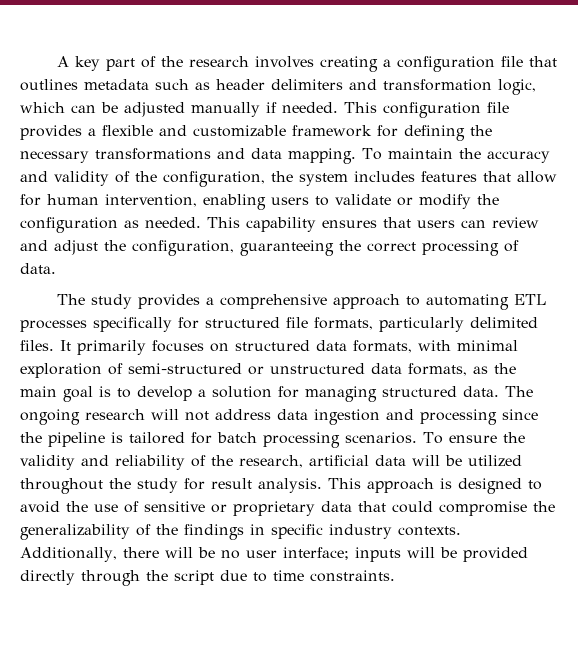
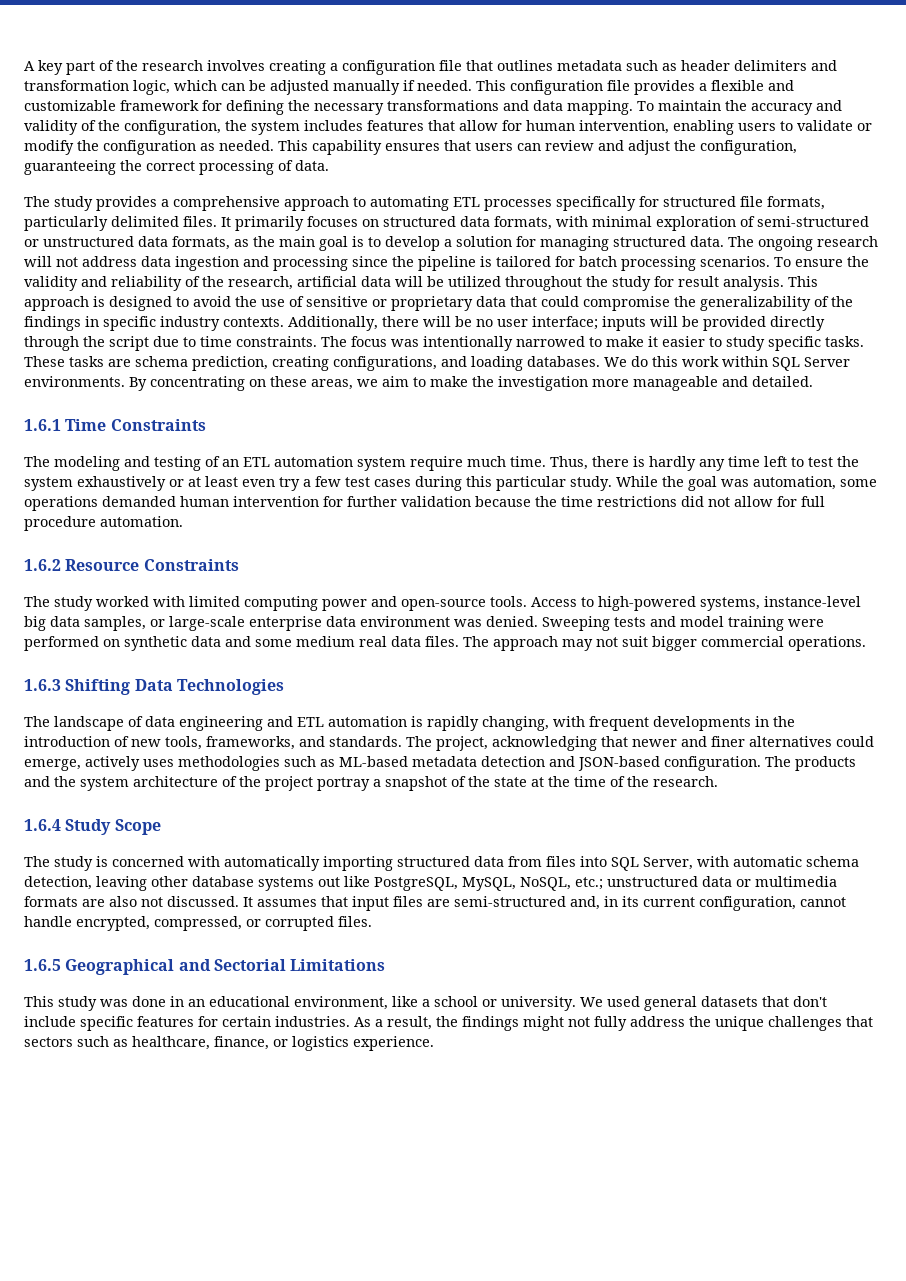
+ The focus was intentionally narrowed to make it easier to study specific tasks. These tasks are schema prediction, creating configurations, and loading databases. We do this work within SQL Server environments. By concentrating on these areas, we aim to make the investigation more manageable and detailed.
+ 1.6.1 Time Constraints
+ The modeling and testing of an ETL automation system require much time. Thus, there is hardly any time left to test the system exhaustively or at least even try a few test cases during this particular study. While the goal was automation, some operations demanded human intervention for further validation because the time restrictions did not allow for full procedure automation.
+ 1.6.2 Resource Constraints
+ The study worked with limited computing power and open-source tools. Access to high-powered systems, instance-level big data samples, or large-scale enterprise data environment was denied. Sweeping tests and model training were performed on synthetic data and some medium real data files. The approach may not suit bigger commercial operations.
+ 1.6.3 Shifting Data Technologies
+ The landscape of data engineering and ETL automation is rapidly changing, with frequent developments in the introduction of new tools, frameworks, and standards. The project, acknowledging that newer and finer alternatives could emerge, actively uses methodologies such as ML-based metadata detection and JSON-based configuration. The products and the system architecture of the project portray a snapshot of the state at the time of the research.
+ 1.6.4 Study Scope
+ The study is concerned with automatically importing structured data from files into SQL Server, with automatic schema detection, leaving other database systems out like PostgreSQL, MySQL, NoSQL, etc.; unstructured data or multimedia formats are also not discussed. It assumes that input files are semi-structured and, in its current configuration, cannot handle encrypted, compressed, or corrupted files.
+ 1.6.5 Geographical and Sectorial Limitations
+ This study was done in an educational environment, like a school or university. We used general datasets that don't include specific features for certain industries. As a result, the findings might not fully address the unique challenges that sectors such as healthcare, finance, or logistics experience.

